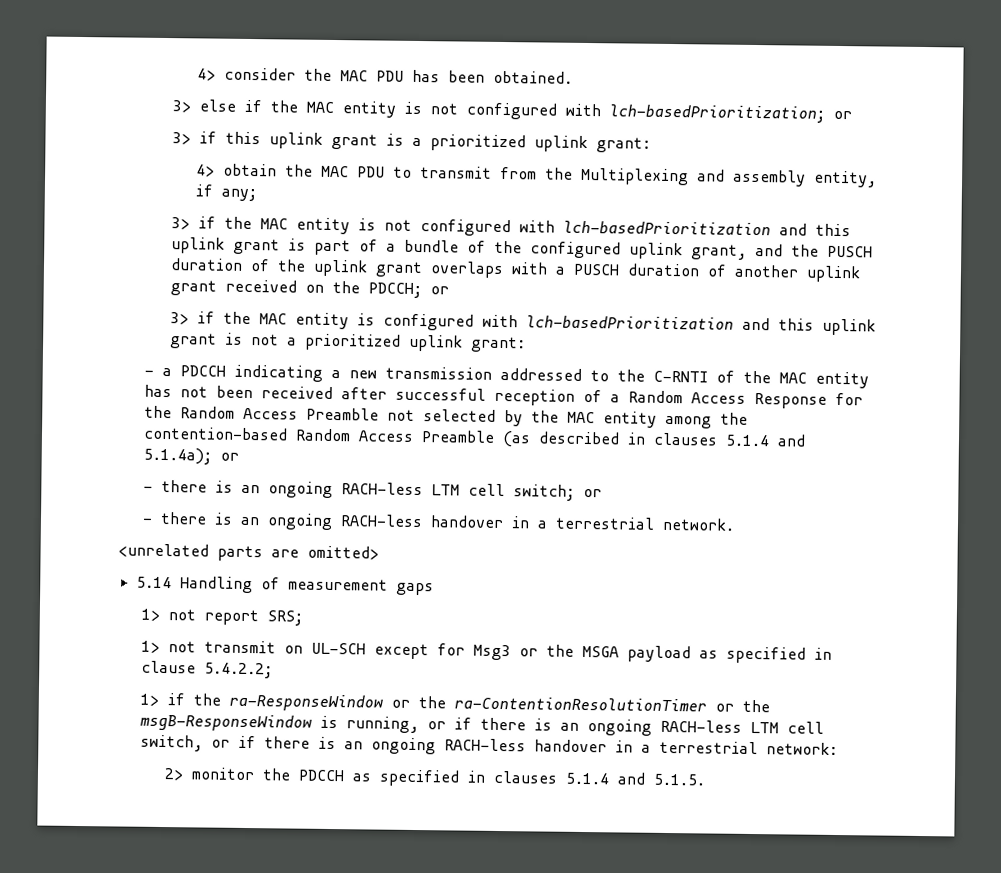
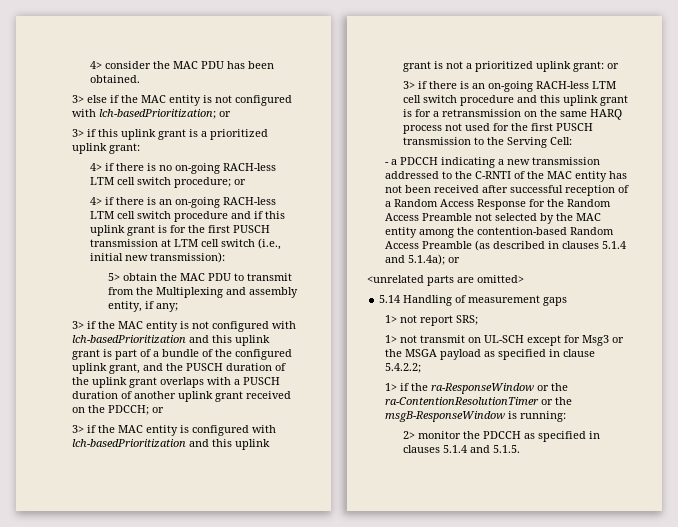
- 4> obtain the MAC PDU to transmit from the Multiplexing and assembly entity, if any;
+ 4> if there is no on-going RACH-less LTM cell switch procedure; or
+ 4> if there is an on-going RACH-less LTM cell switch procedure and if this uplink grant is for the first PUSCH transmission at LTM cell switch (i.e., initial new transmission):
+ 5> obtain the MAC PDU to transmit from the Multiplexing and assembly entity, if any;
- 3> if the MAC entity is configured with lch-basedPrioritization and this uplink grant is not a prioritized uplink grant:
+ 3> if the MAC entity is configured with lch-basedPrioritization and this uplink grant is not a prioritized uplink grant: or
+ 3> if there is an on-going RACH-less LTM cell switch procedure and this uplink grant is for a retransmission on the same HARQ process not used for the first PUSCH transmission to the Serving Cell:
- - there is an ongoing RACH-less LTM cell switch; or
- - there is an ongoing RACH-less handover in a terrestrial network.
- 1> if the ra-ResponseWindow or the ra-ContentionResolutionTimer or the msgB-ResponseWindow is running, or if there is an ongoing RACH-less LTM cell switch, or if there is an ongoing RACH-less handover in a terrestrial network:
+ 1> if the ra-ResponseWindow or the ra-ContentionResolutionTimer or the msgB-ResponseWindow is running:

